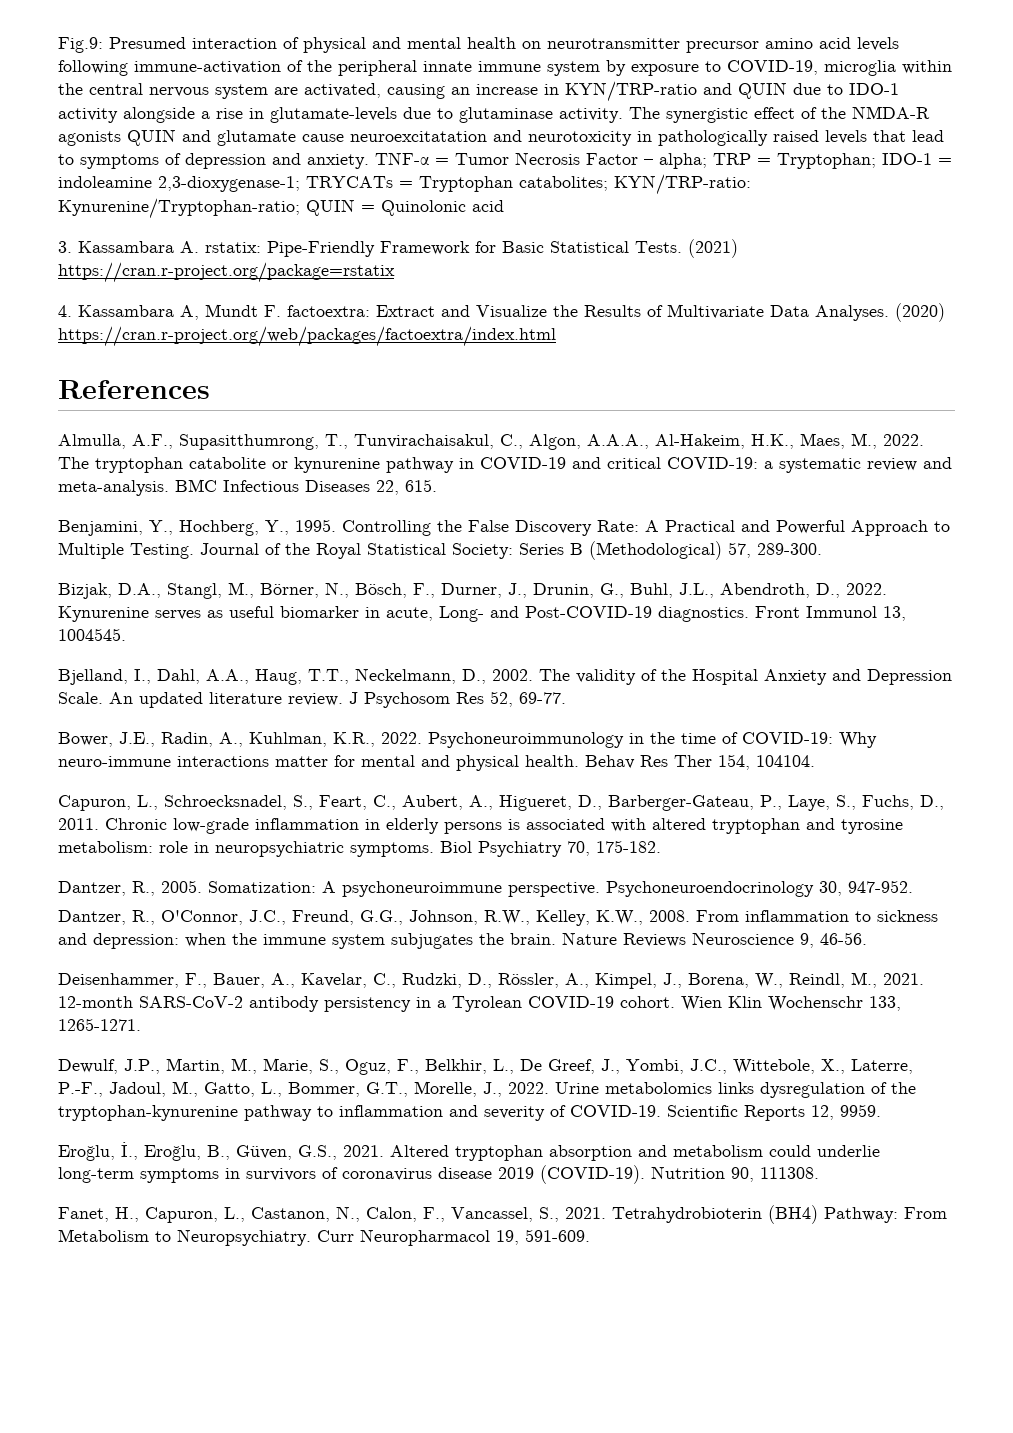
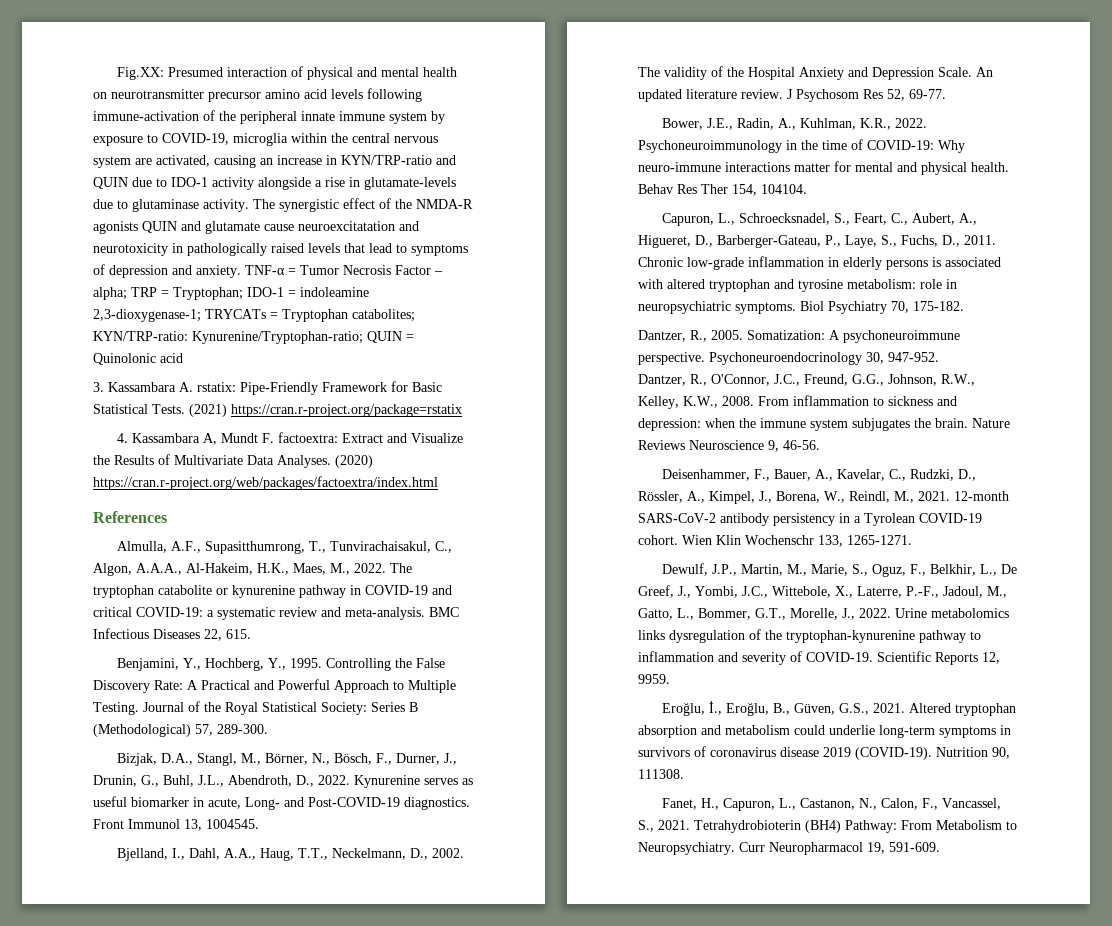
- Fig.9: Presumed interaction of physical and mental health on neurotransmitter precursor amino acid levels following immune-activation of the peripheral innate immune system by exposure to COVID-19, microglia within the central nervous system are activated, causing an increase in KYN/TRP-ratio and QUIN due to IDO-1 activity alongside a rise in glutamate-levels due to glutaminase activity.
+ Fig.XX: Presumed interaction of physical and mental health on neurotransmitter precursor amino acid levels following immune-activation of the peripheral innate immune system by exposure to COVID-19, microglia within the central nervous system are activated, causing an increase in KYN/TRP-ratio and QUIN due to IDO-1 activity alongside a rise in glutamate-levels due to glutaminase activity.

